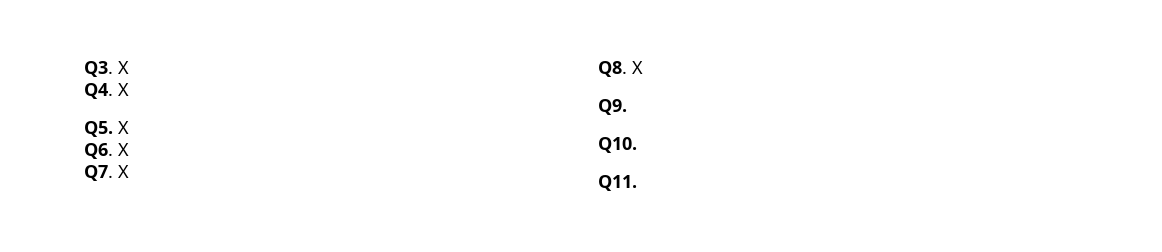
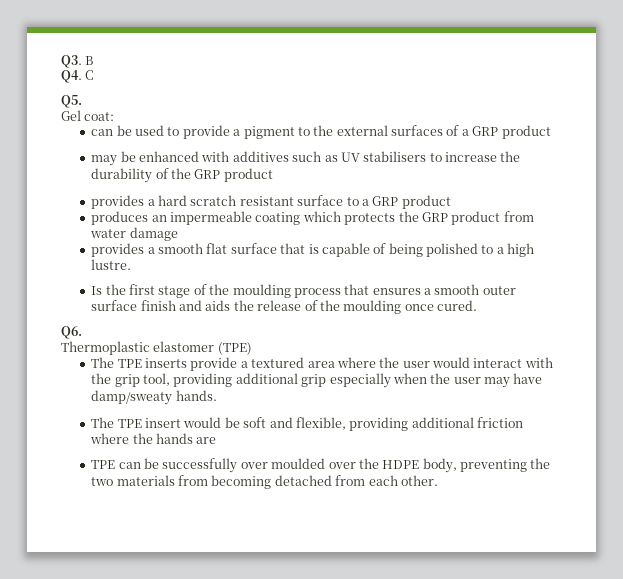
- Q3. X
+ Q3. B
- Q4. X
+ Q4. C
- Q5. X
- Q6. X
- Q7. X
- Q8. X
- Q9.
- Q10.
- Q11.
+ Q5.
+ Gel coat:
+ can be used to provide a pigment to the external surfaces of a GRP product
+ may be enhanced with additives such as UV stabilisers to increase the durability of the GRP product
+ provides a hard scratch resistant surface to a GRP product
+ produces an impermeable coating which protects the GRP product from water damage
+ provides a smooth flat surface that is capable of being polished to a high lustre.
+ Is the first stage of the moulding process that ensures a smooth outer surface finish and aids the release of the moulding once cured.
+ Q6.
+ Thermoplastic elastomer (TPE)
+ The TPE inserts provide a textured area where the user would interact with the grip tool, providing additional grip especially when the user may have damp/sweaty hands.
+ The TPE insert would be soft and flexible, providing additional friction where the hands are
+ TPE can be successfully over moulded over the HDPE body, preventing the two materials from becoming detached from each other.

